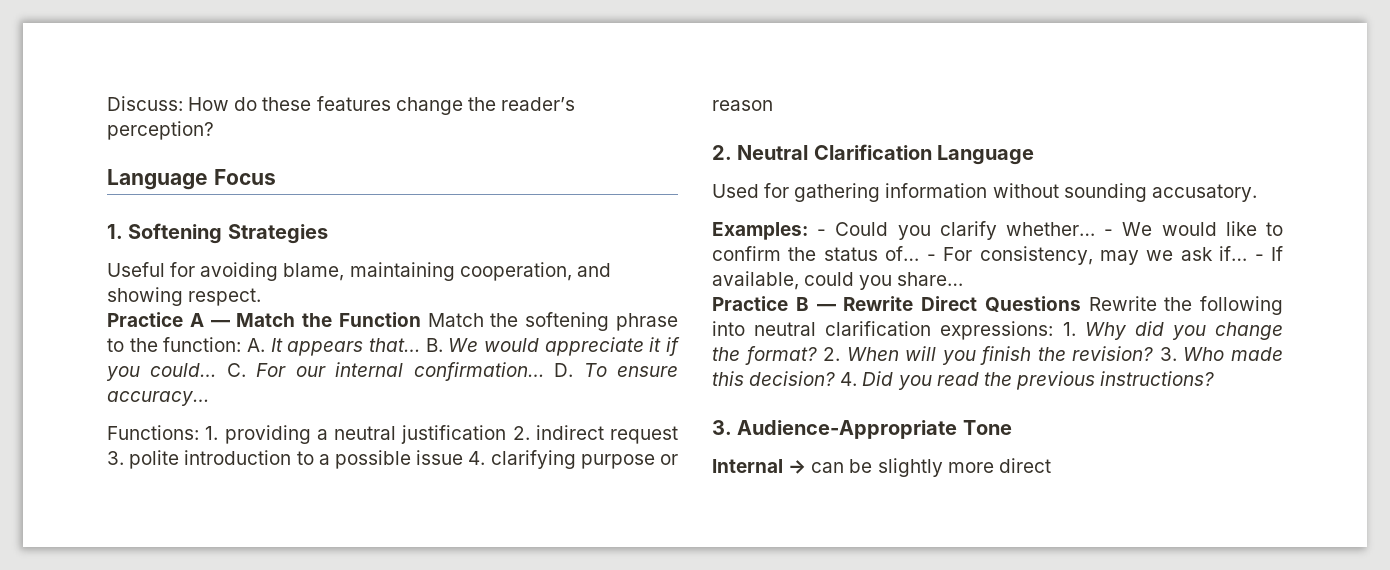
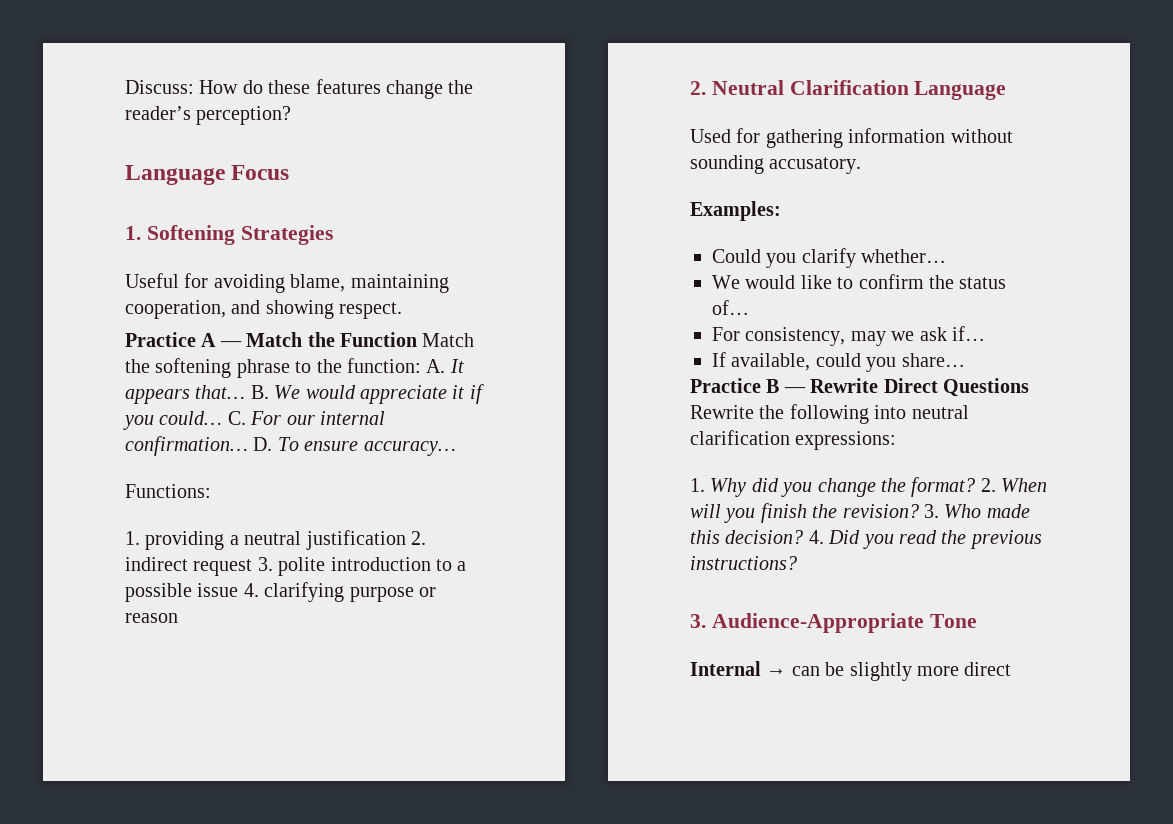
- Functions: 1. providing a neutral justification 2. indirect request 3. polite introduction to a possible issue 4. clarifying purpose or reason
+ Functions:
+ 1. providing a neutral justification 2. indirect request 3. polite introduction to a possible issue 4. clarifying purpose or reason
- Examples: - Could you clarify whether… - We would like to confirm the status of… - For consistency, may we ask if… - If available, could you share…
+ Examples:
+ Could you clarify whether…
+ We would like to confirm the status of…
+ For consistency, may we ask if…
+ If available, could you share…
- Practice B — Rewrite Direct Questions Rewrite the following into neutral clarification expressions: 1. Why did you change the format?
+ Practice B — Rewrite Direct Questions Rewrite the following into neutral clarification expressions:
+ 1. Why did you change the format?

